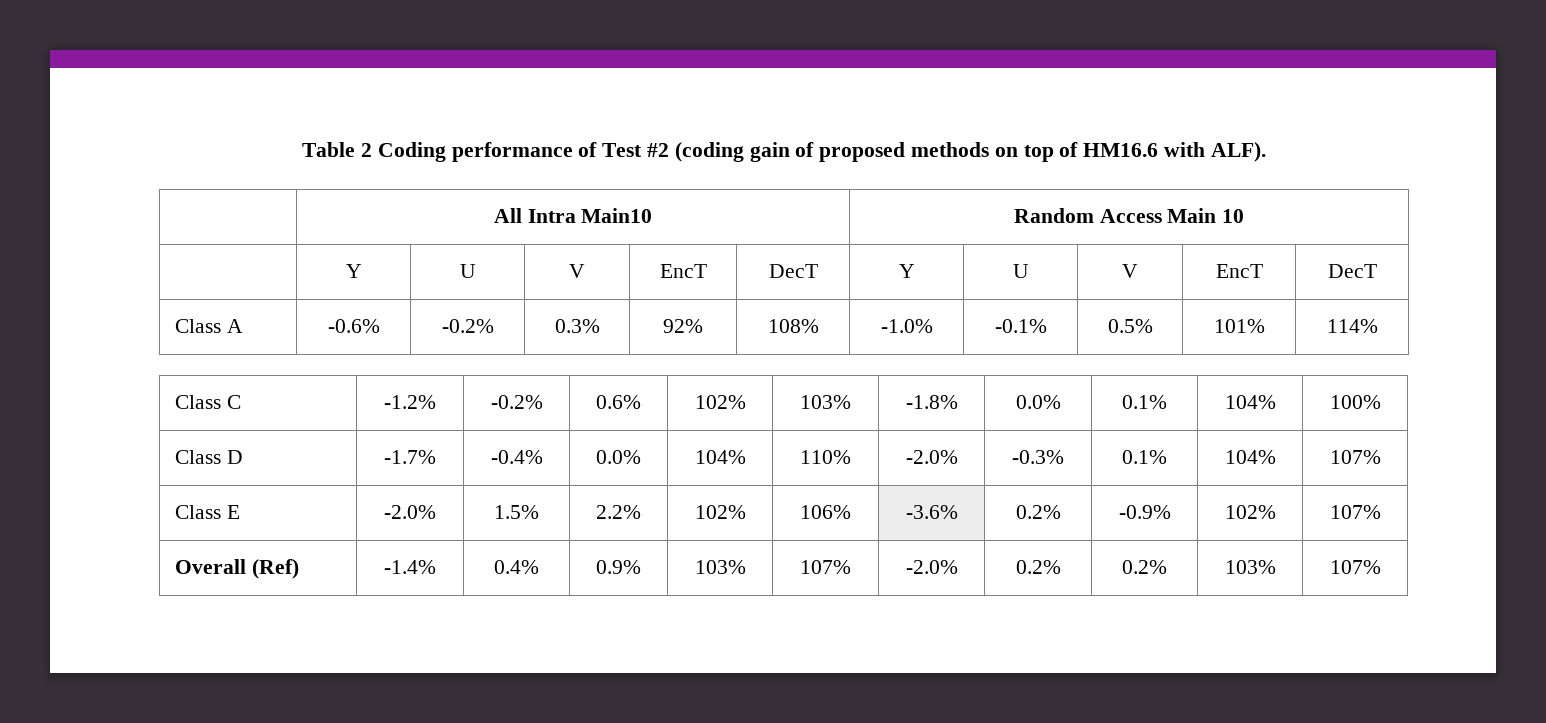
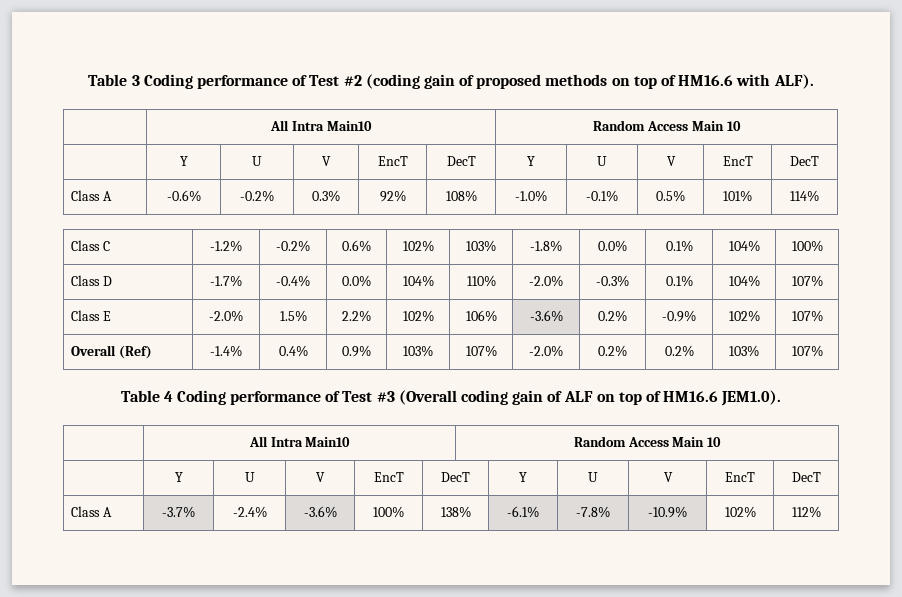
- Table 2 Coding performance of Test #2 (coding gain of proposed methods on top of HM16.6 with ALF).
+ Table 3 Coding performance of Test #2 (coding gain of proposed methods on top of HM16.6 with ALF).
+ Table 4 Coding performance of Test #3 (Overall coding gain of ALF on top of HM16.6 JEM1.0).
+ | All Intra Main10 | Random Access Main 10
+ | Y | U | V | EncT | DecT | Y | U | V | EncT | DecT
+ Class A | -3.7% | -2.4% | -3.6% | 100% | 138% | -6.1% | -7.8% | -10.9% | 102% | 112%

